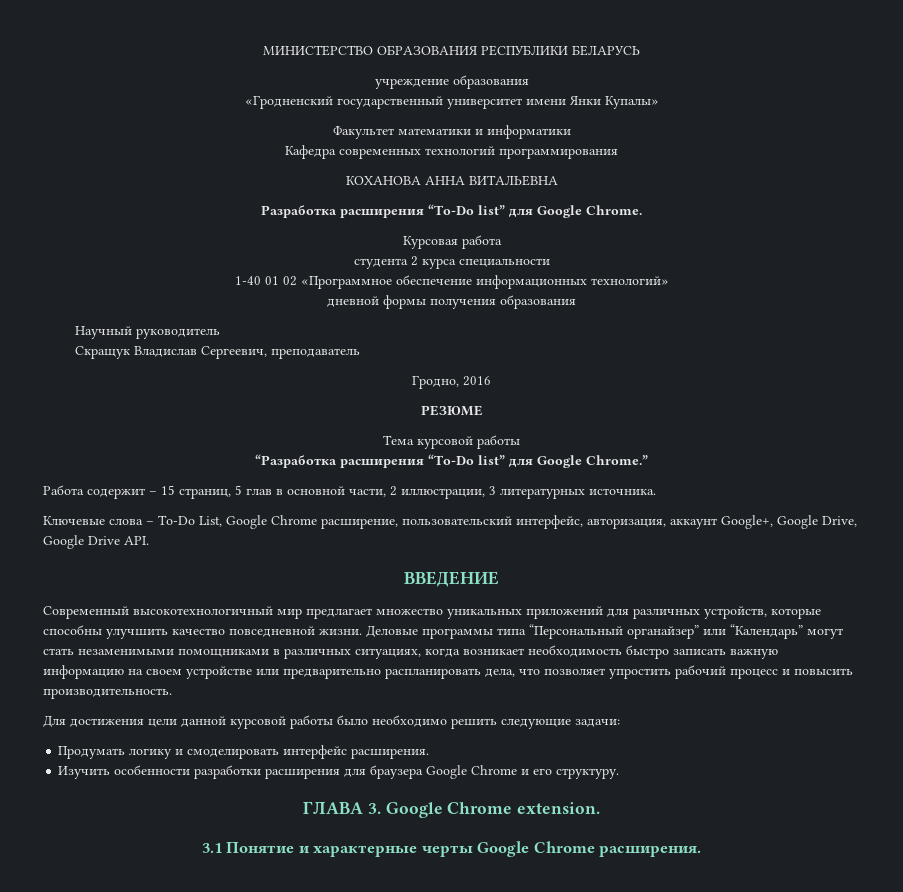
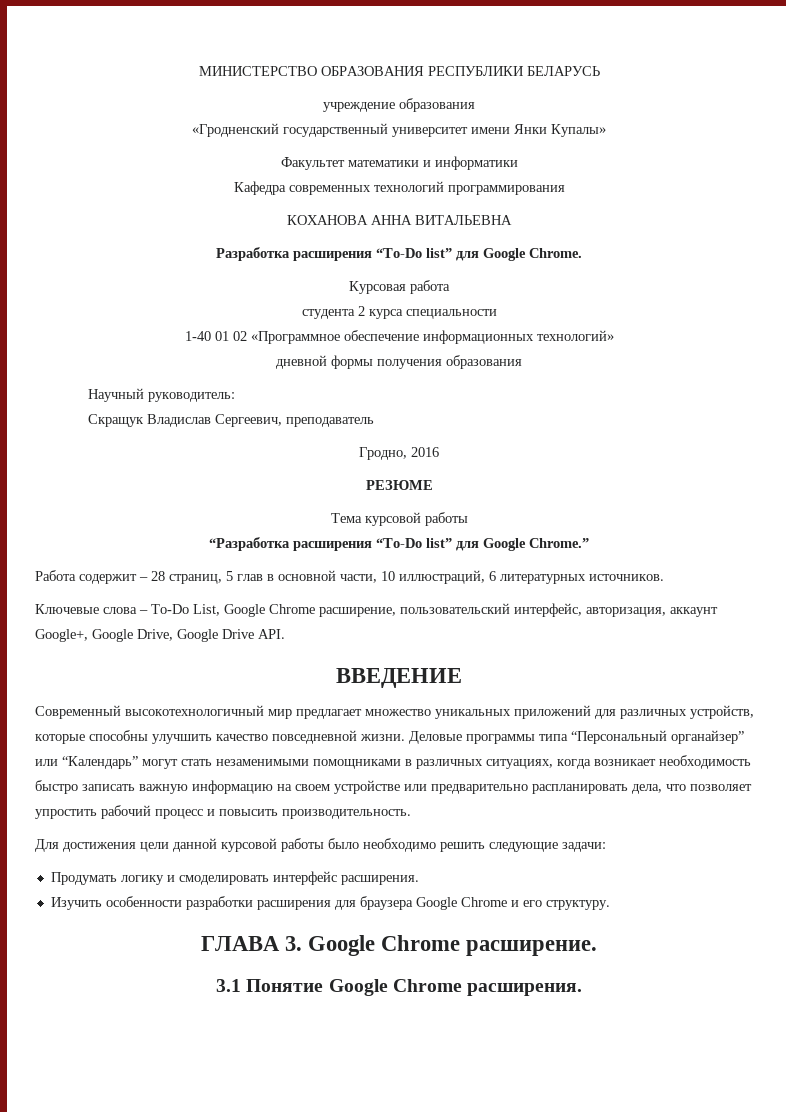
- Научный руководитель
+ Научный руководитель:
- Работа содержит – 15 страниц, 5 глав в основной части, 2 иллюстрации, 3 литературных источника.
+ Работа содержит – 28 страниц, 5 глав в основной части, 10 иллюстраций, 6 литературных источников.
- ГЛАВА 3. Google Chrome extension.
+ ГЛАВА 3. Google Chrome расширение.
- 3.1 Понятие и характерные черты Google Chrome расширения.
+ 3.1 Понятие Google Chrome расширения.

